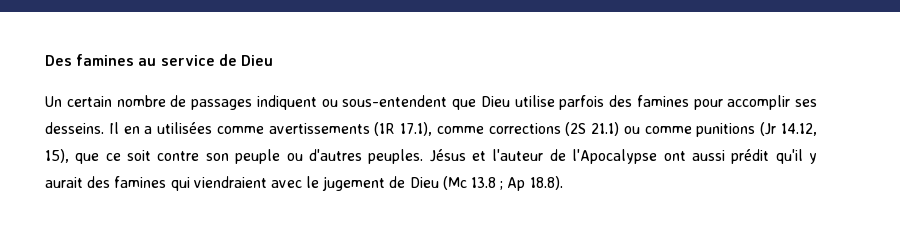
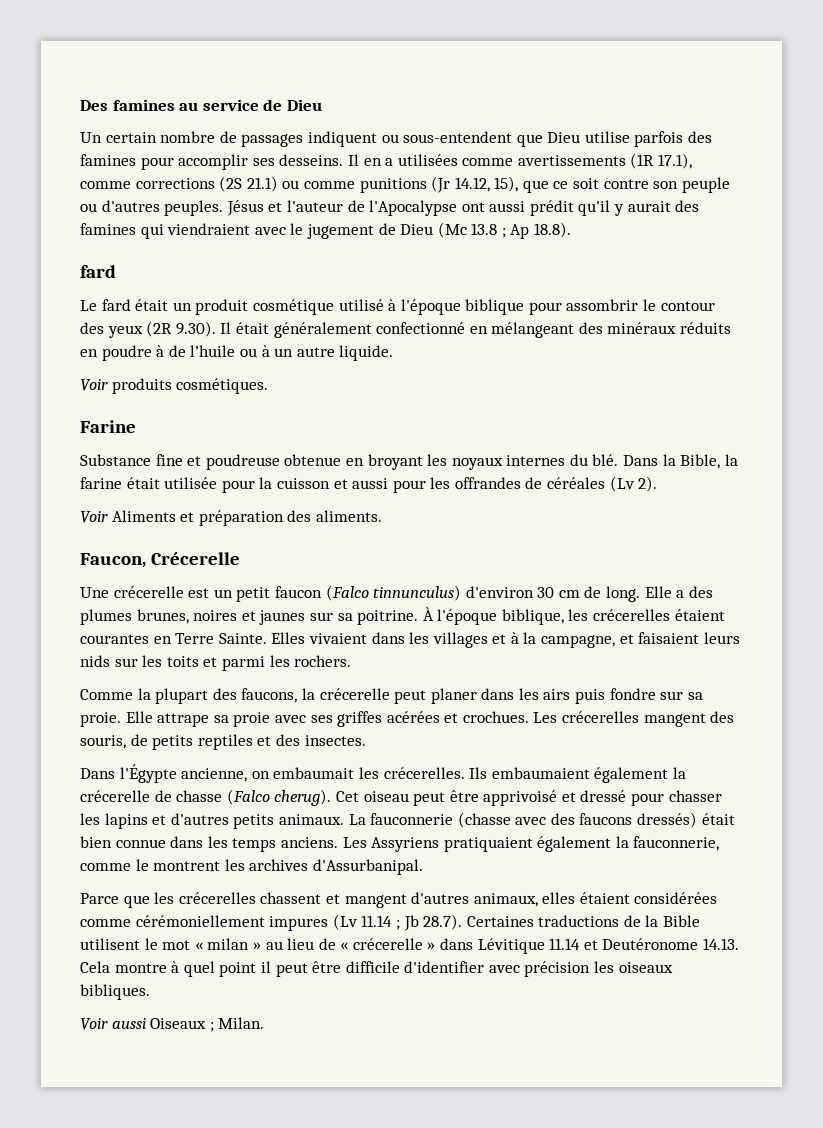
  Jésus et l'auteur de l'Apocalypse ont aussi prédit qu'il y aurait des famines qui viendraient avec le jugement de Dieu (Mc 13.8 ; Ap 18.8).
+ fard
+ Le fard était un produit cosmétique utilisé à l'époque biblique pour assombrir le contour des yeux (2R 9.30). Il était généralement confectionné en mélangeant des minéraux réduits en poudre à de l’huile ou à un autre liquide.
+ Voir produits cosmétiques.
+ Farine
+ Substance fine et poudreuse obtenue en broyant les noyaux internes du blé. Dans la Bible, la farine était utilisée pour la cuisson et aussi pour les offrandes de céréales (Lv 2).
+ Voir Aliments et préparation des aliments.
+ Faucon, Crécerelle
+ Une crécerelle est un petit faucon (Falco tinnunculus) d'environ 30 cm de long. Elle a des plumes brunes, noires et jaunes sur sa poitrine. À l'époque biblique, les crécerelles étaient courantes en Terre Sainte. Elles vivaient dans les villages et à la campagne, et faisaient leurs nids sur les toits et parmi les rochers.
+ Comme la plupart des faucons, la crécerelle peut planer dans les airs puis fondre sur sa proie. Elle attrape sa proie avec ses griffes acérées et crochues. Les crécerelles mangent des souris, de petits reptiles et des insectes.
+ Dans l'Égypte ancienne, on embaumait les crécerelles. Ils embaumaient également la crécerelle de chasse (Falco cherug). Cet oiseau peut être apprivoisé et dressé pour chasser les lapins et d'autres petits animaux. La fauconnerie (chasse avec des faucons dressés) était bien connue dans les temps anciens. Les Assyriens pratiquaient également la fauconnerie, comme le montrent les archives d'Assurbanipal.
+ Parce que les crécerelles chassent et mangent d'autres animaux, elles étaient considérées comme cérémoniellement impures (Lv 11.14 ; Jb 28.7). Certaines traductions de la Bible utilisent le mot « milan » au lieu de « crécerelle » dans Lévitique 11.14 et Deutéronome 14.13. Cela montre à quel point il peut être difficile d'identifier avec précision les oiseaux bibliques.
+ Voir aussi Oiseaux ; Milan.

